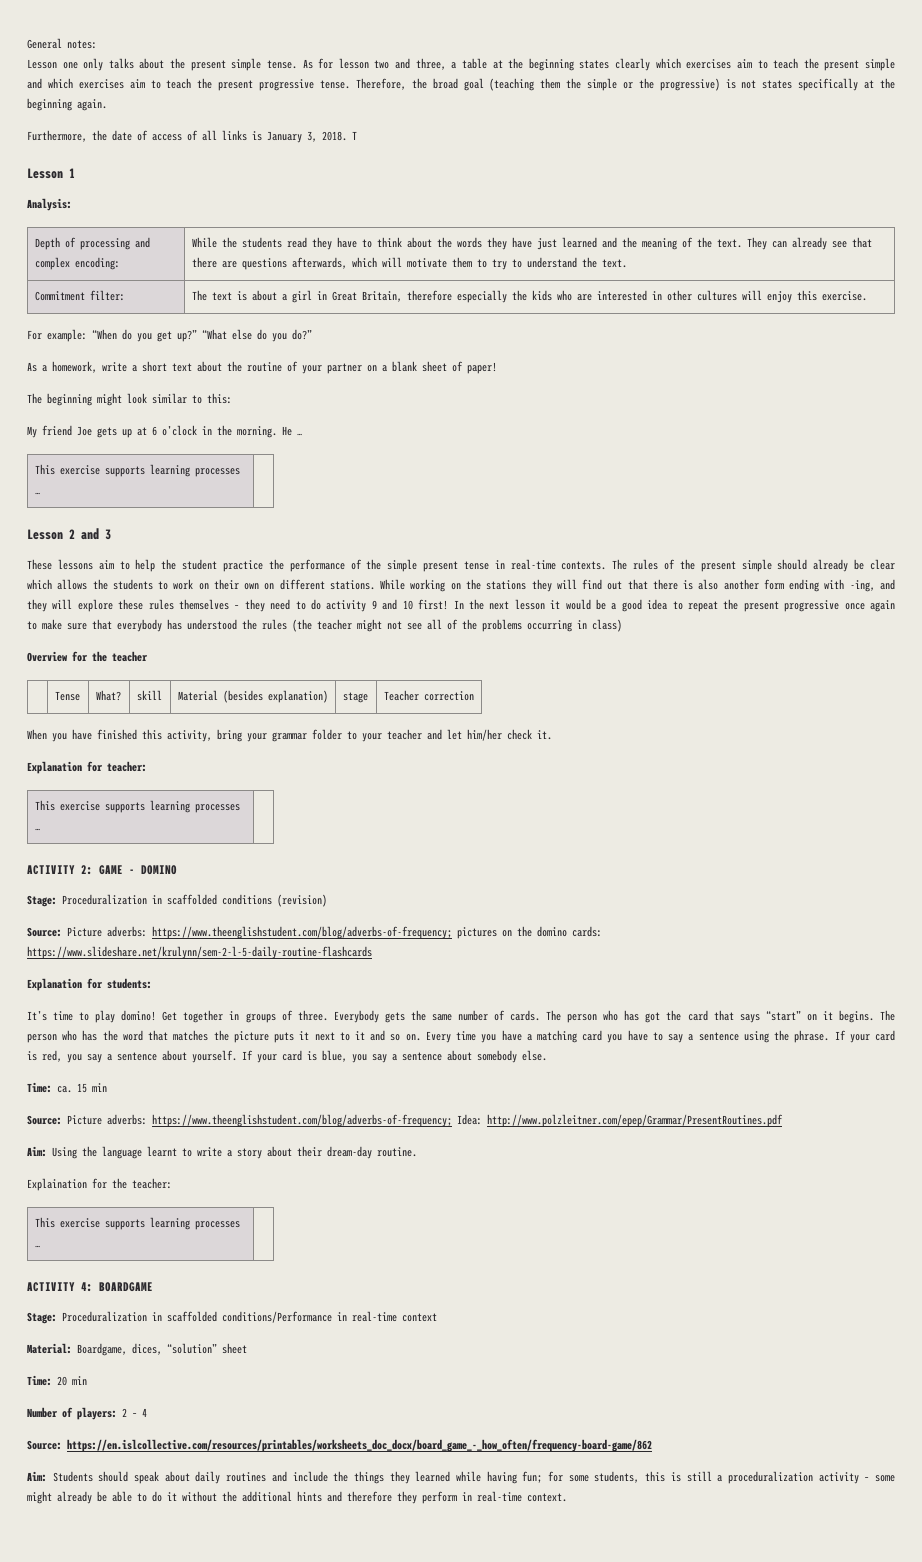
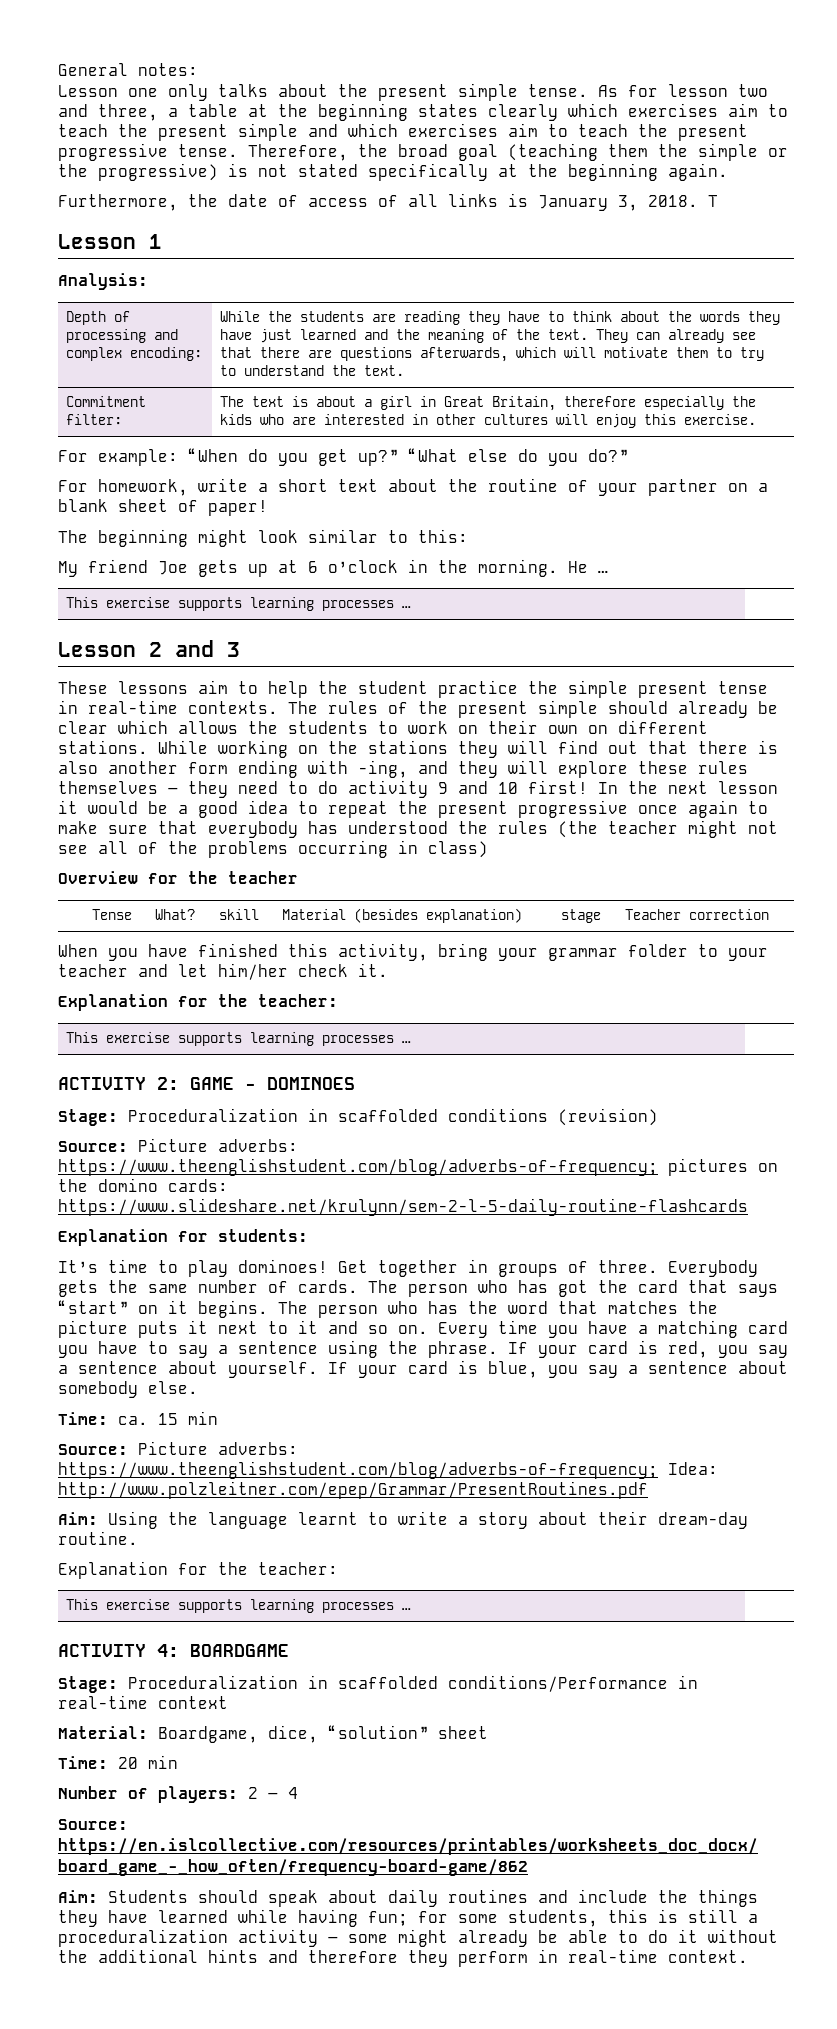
- Therefore, the broad goal (teaching them the simple or the progressive) is not states specifically at the beginning again.
+ Therefore, the broad goal (teaching them the simple or the progressive) is not stated specifically at the beginning again.
- While the students read they have to think about the words they have just learned and the meaning of the text.
+ While the students are reading they have to think about the words they have just learned and the meaning of the text.
- As a homework, write a short text about the routine of your partner on a blank sheet of paper!
+ For homework, write a short text about the routine of your partner on a blank sheet of paper!
- These lessons aim to help the student practice the performance of the simple present tense in real-time contexts.
+ These lessons aim to help the student practice the simple present tense in real-time contexts.
  When you have finished this activity, bring your grammar folder to your teacher and let him/her check it.
- Explanation for teacher:
+ Explanation for the teacher:
- ACTIVITY 2: GAME - DOMINO
+ ACTIVITY 2: GAME - DOMINOES
- It’s time to play domino!
+ It’s time to play dominoes!
  Aim: Using the language learnt to write a story about their dream-day routine.
- Explaination for the teacher:
+ Explanation for the teacher:
- Material: Boardgame, dices, “solution” sheet
+ Material: Boardgame, dice, “solution” sheet
- Aim: Students should speak about daily routines and include the things they learned while having fun; for some students, this is still a proceduralization activity – some might already be able to do it without the additional hints and therefore they perform in real-time context.
+ Aim: Students should speak about daily routines and include the things they have learned while having fun; for some students, this is still a proceduralization activity – some might already be able to do it without the additional hints and therefore they perform in real-time context.

